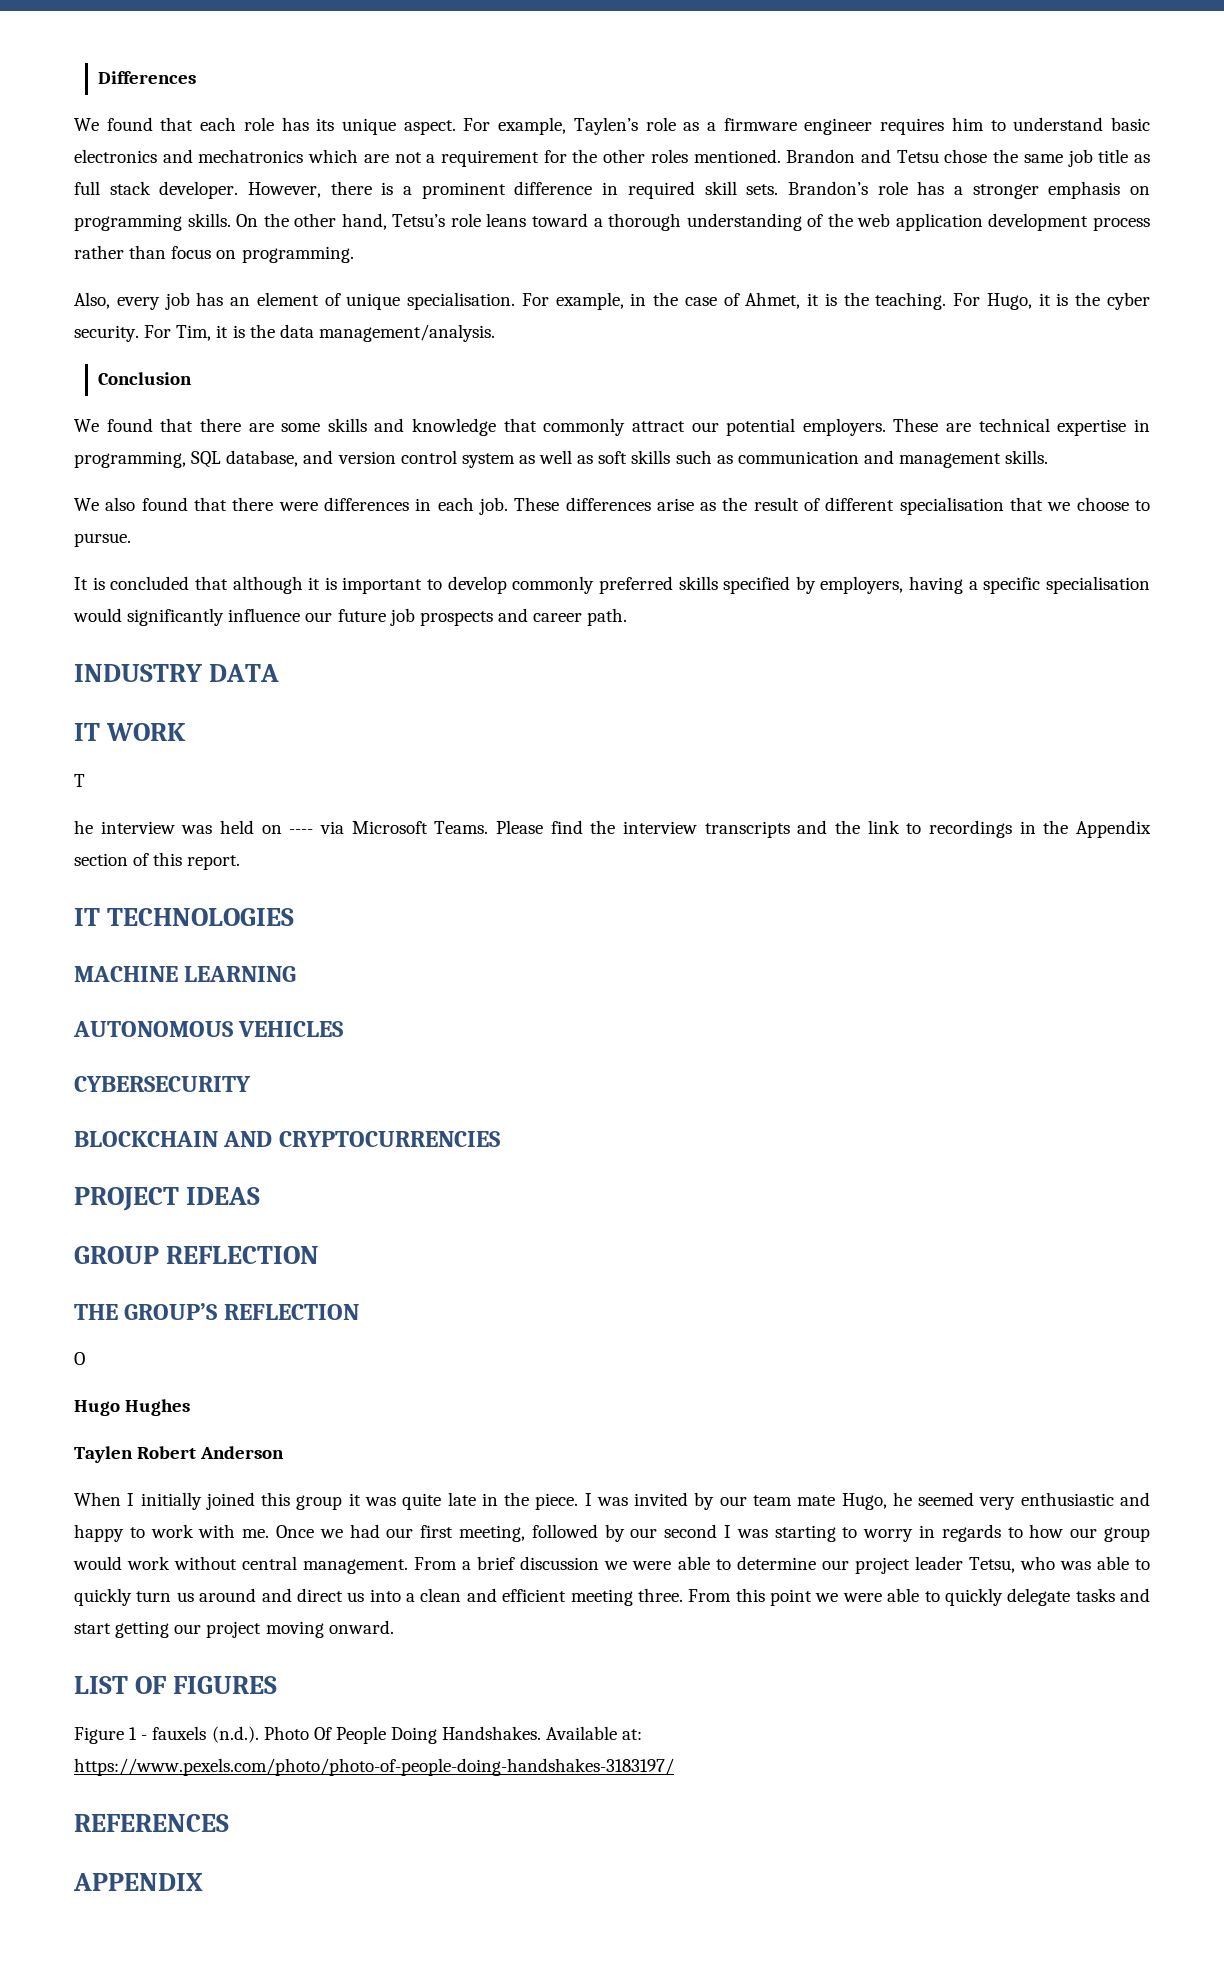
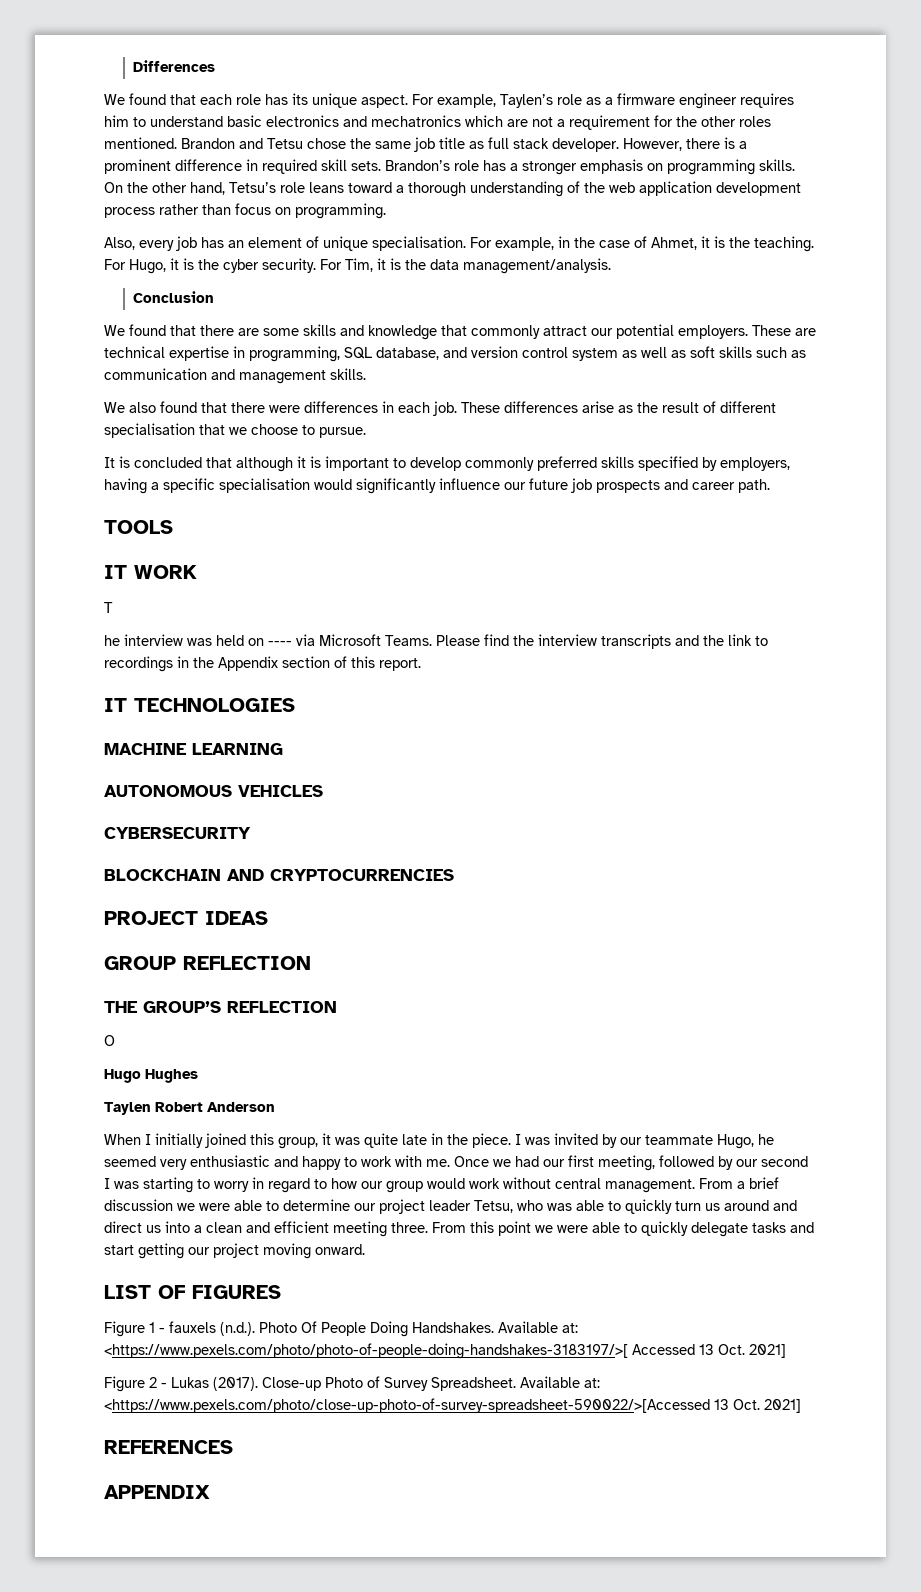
- INDUSTRY DATA
+ TOOLS
- When I initially joined this group it was quite late in the piece.
+ When I initially joined this group, it was quite late in the piece.
- I was invited by our team mate Hugo, he seemed very enthusiastic and happy to work with me.
+ I was invited by our teammate Hugo, he seemed very enthusiastic and happy to work with me.
- Once we had our first meeting, followed by our second I was starting to worry in regards to how our group would work without central management.
+ Once we had our first meeting, followed by our second I was starting to worry in regard to how our group would work without central management.
- Available at: https://www.pexels.com/photo/photo-of-people-doing-handshakes-3183197/
+ Available at: <https://www.pexels.com/photo/photo-of-people-doing-handshakes-3183197/>[ Accessed 13 Oct. 2021]
+ Figure 2 - Lukas (2017). Close-up Photo of Survey Spreadsheet. Available at: <https://www.pexels.com/photo/close-up-photo-of-survey-spreadsheet-590022/>[Accessed 13 Oct. 2021]

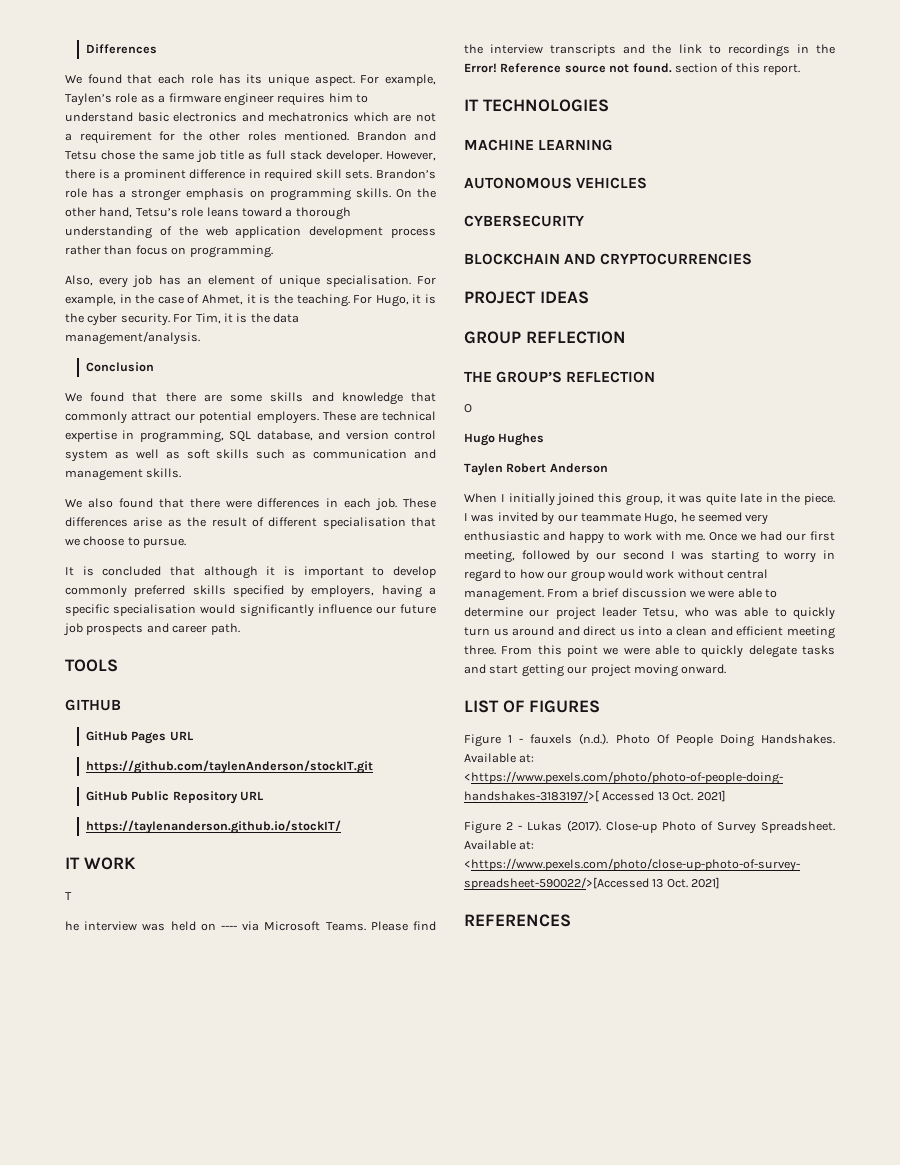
+ GITHUB
+ GitHub Pages URL
+ https://github.com/taylenAnderson/stockIT.git
+ GitHub Public Repository URL
+ https://taylenanderson.github.io/stockIT/
- Please find the interview transcripts and the link to recordings in the Appendix section of this report.
+ Please find the interview transcripts and the link to recordings in the Error! Reference source not found. section of this report.
- APPENDIX

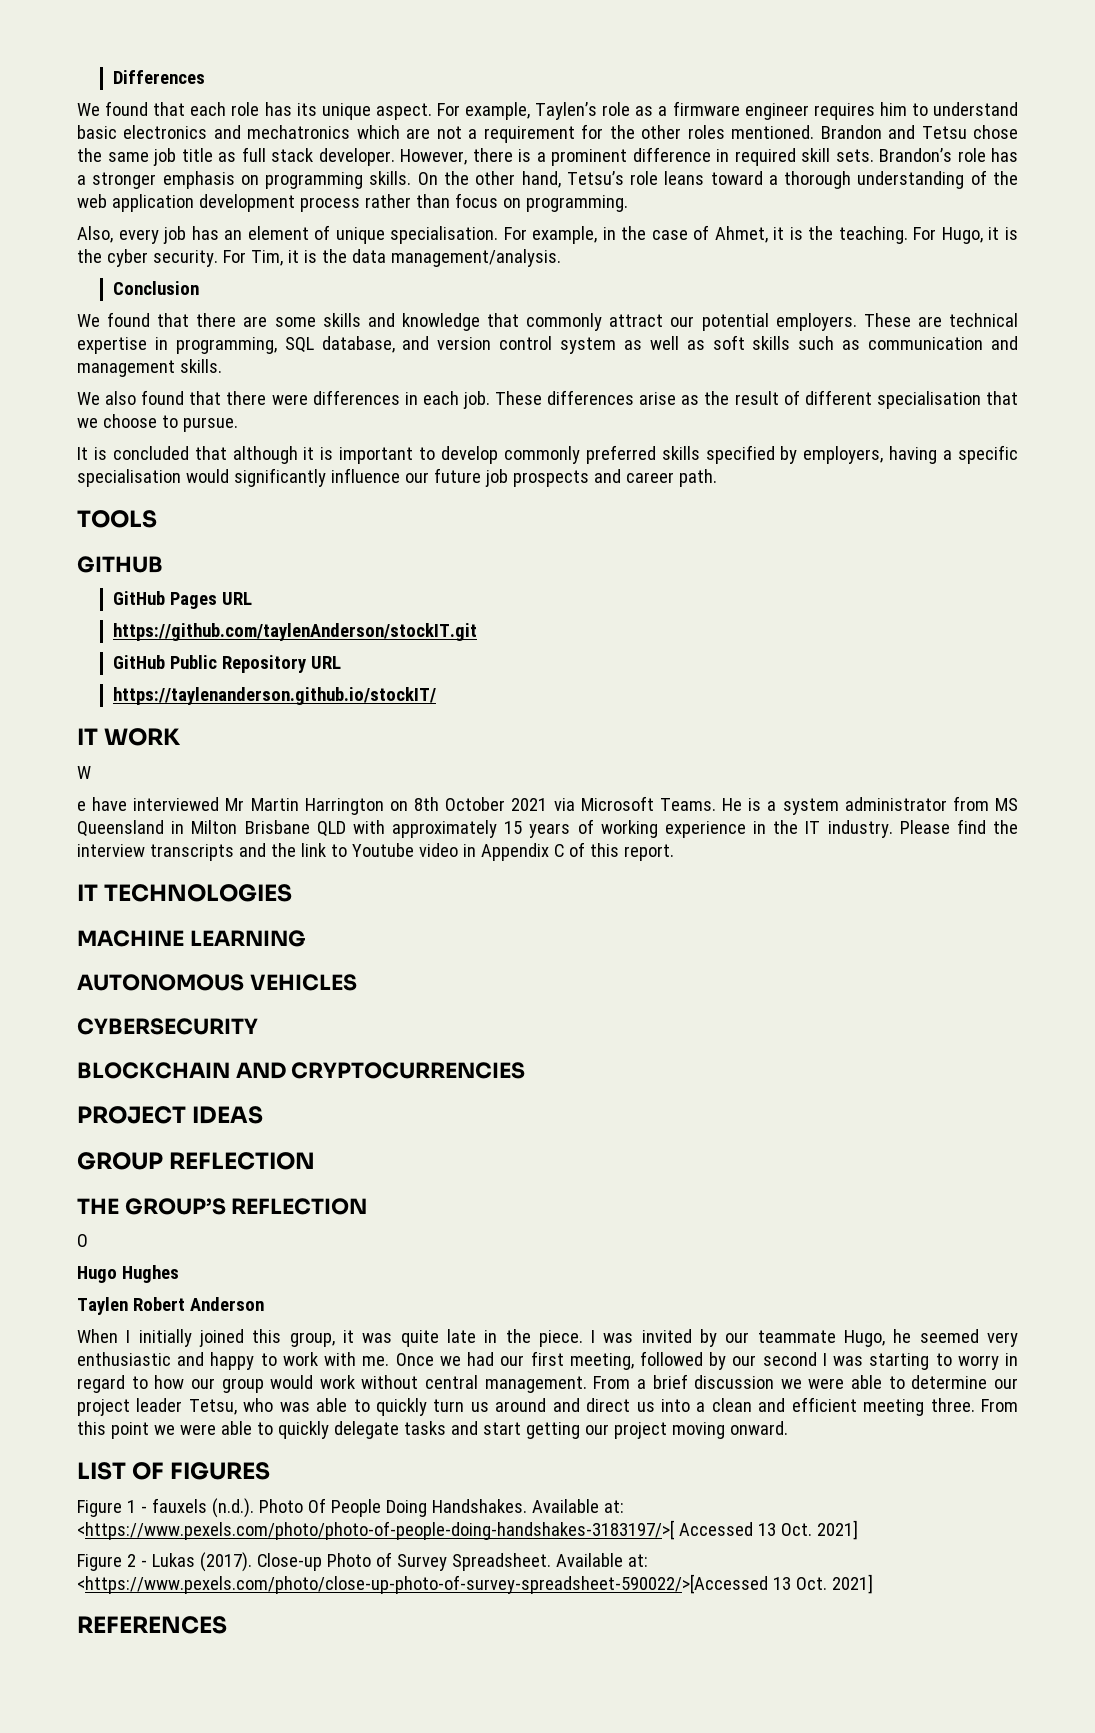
- T
- he interview was held on ---- via Microsoft Teams.
+ W
+ e have interviewed Mr Martin Harrington on 8th October 2021 via Microsoft Teams. He is a system administrator from MS Queensland in Milton Brisbane QLD with approximately 15 years of working experience in the IT industry.
- Please find the interview transcripts and the link to recordings in the Error! Reference source not found. section of this report.
+ Please find the interview transcripts and the link to Youtube video in Appendix C of this report.

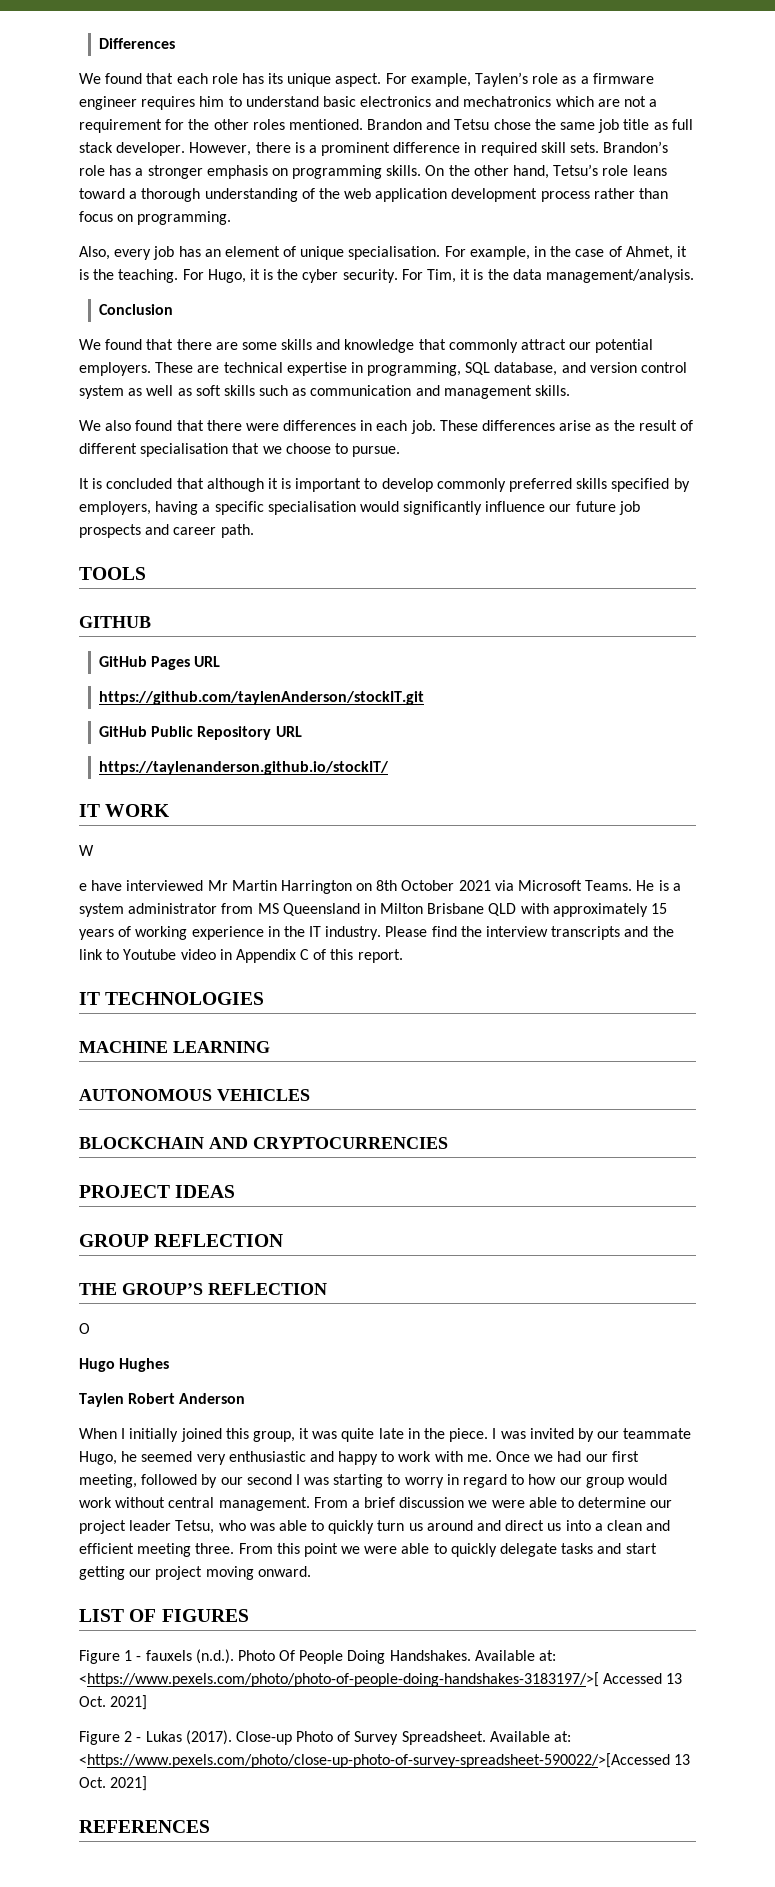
- CYBERSECURITY

